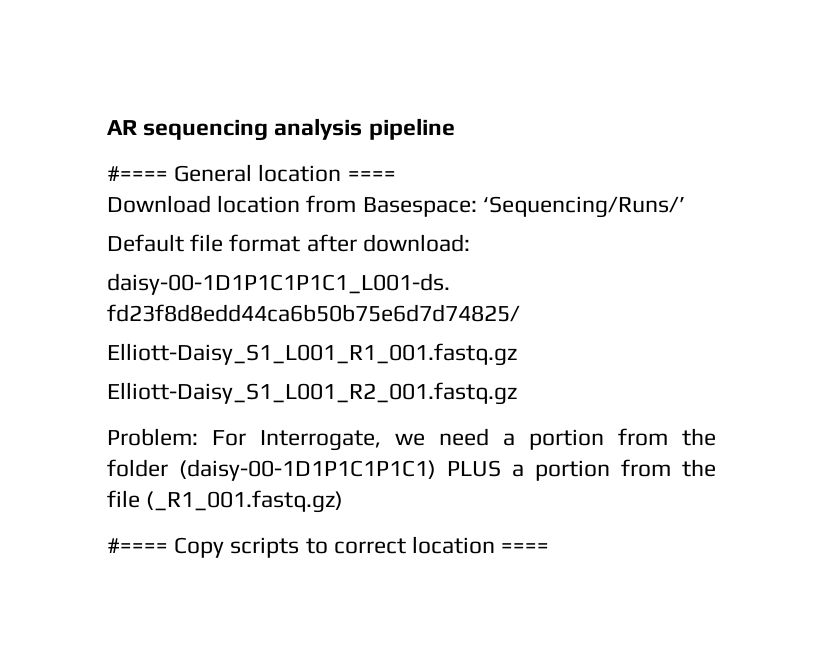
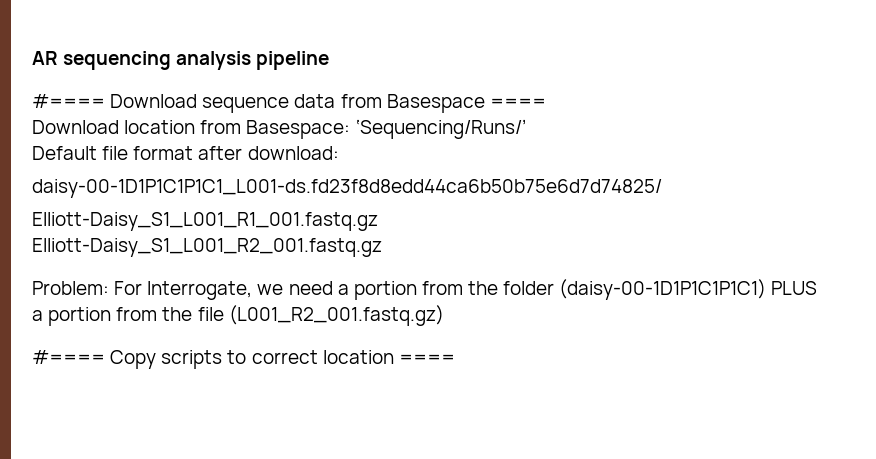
- #==== General location ====
+ #==== Download sequence data from Basespace ====
- Problem: For Interrogate, we need a portion from the folder (daisy-00-1D1P1C1P1C1) PLUS a portion from the file (_R1_001.fastq.gz)
+ Problem: For Interrogate, we need a portion from the folder (daisy-00-1D1P1C1P1C1) PLUS a portion from the file (L001_R2_001.fastq.gz)

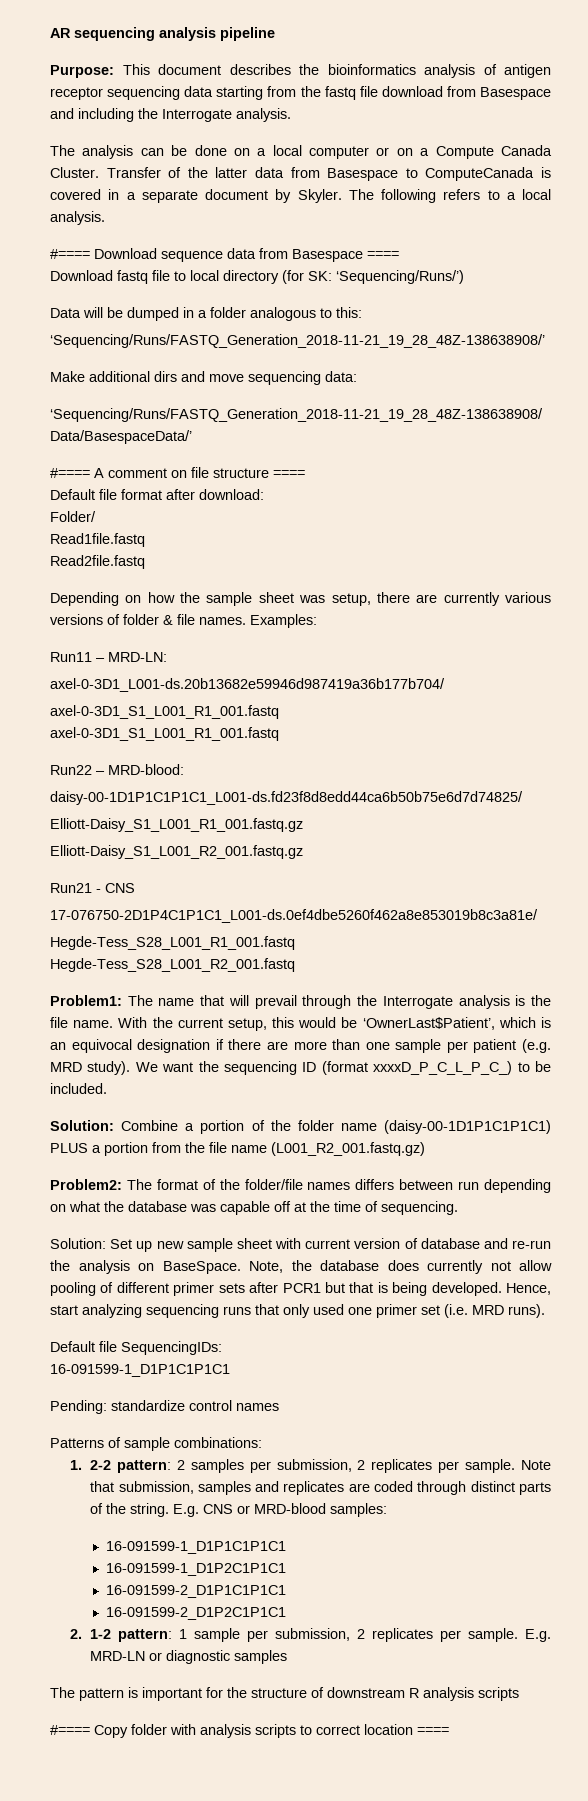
+ Purpose: This document describes the bioinformatics analysis of antigen receptor sequencing data starting from the fastq file download from Basespace and including the Interrogate analysis.
+ The analysis can be done on a local computer or on a Compute Canada Cluster. Transfer of the latter data from Basespace to ComputeCanada is covered in a separate document by Skyler. The following refers to a local analysis.
- Download location from Basespace: ‘Sequencing/Runs/’
+ Download fastq file to local directory (for SK: ‘Sequencing/Runs/’)
+ Data will be dumped in a folder analogous to this:
+ ‘Sequencing/Runs/FASTQ_Generation_2018-11-21_19_28_48Z-138638908/’
+ Make additional dirs and move sequencing data:
+ ‘Sequencing/Runs/FASTQ_Generation_2018-11-21_19_28_48Z-138638908/ Data/BasespaceData/’
+ #==== A comment on file structure ====
+ Folder/
+ Read1file.fastq
+ Read2file.fastq
+ Depending on how the sample sheet was setup, there are currently various versions of folder & file names. Examples:
+ Run11 – MRD-LN:
+ axel-0-3D1_L001-ds.20b13682e59946d987419a36b177b704/
+ axel-0-3D1_S1_L001_R1_001.fastq
+ axel-0-3D1_S1_L001_R1_001.fastq
+ Run22 – MRD-blood:
  daisy-00-1D1P1C1P1C1_L001-ds.fd23f8d8edd44ca6b50b75e6d7d74825/
  Elliott-Daisy_S1_L001_R1_001.fastq.gz
  Elliott-Daisy_S1_L001_R2_001.fastq.gz
- Problem: For Interrogate, we need a portion from the folder (daisy-00-1D1P1C1P1C1) PLUS a portion from the file (L001_R2_001.fastq.gz)
+ Run21 - CNS
+ 17-076750-2D1P4C1P1C1_L001-ds.0ef4dbe5260f462a8e853019b8c3a81e/
+ Hegde-Tess_S28_L001_R1_001.fastq
+ Hegde-Tess_S28_L001_R2_001.fastq
+ Problem1: The name that will prevail through the Interrogate analysis is the file name. With the current setup, this would be ‘OwnerLast$Patient’, which is an equivocal designation if there are more than one sample per patient (e.g. MRD study). We want the sequencing ID (format xxxxD_P_C_L_P_C_) to be included.
+ Solution: Combine a portion of the folder name (daisy-00-1D1P1C1P1C1) PLUS a portion from the file name (L001_R2_001.fastq.gz)
+ Problem2: The format of the folder/file names differs between run depending on what the database was capable off at the time of sequencing.
+ Solution: Set up new sample sheet with current version of database and re-run the analysis on BaseSpace. Note, the database does currently not allow pooling of different primer sets after PCR1 but that is being developed. Hence, start analyzing sequencing runs that only used one primer set (i.e. MRD runs).
+ Default file SequencingIDs:
+ 16-091599-1_D1P1C1P1C1
+ Pending: standardize control names
+ Patterns of sample combinations:
+ 1. 2-2 pattern: 2 samples per submission, 2 replicates per sample. Note that submission, samples and replicates are coded through distinct parts of the string. E.g. CNS or MRD-blood samples:
+ 16-091599-1_D1P1C1P1C1
+ 16-091599-1_D1P2C1P1C1
+ 16-091599-2_D1P1C1P1C1
+ 16-091599-2_D1P2C1P1C1
+ 2. 1-2 pattern: 1 sample per submission, 2 replicates per sample. E.g. MRD-LN or diagnostic samples
+ The pattern is important for the structure of downstream R analysis scripts
- #==== Copy scripts to correct location ====
+ #==== Copy folder with analysis scripts to correct location ====

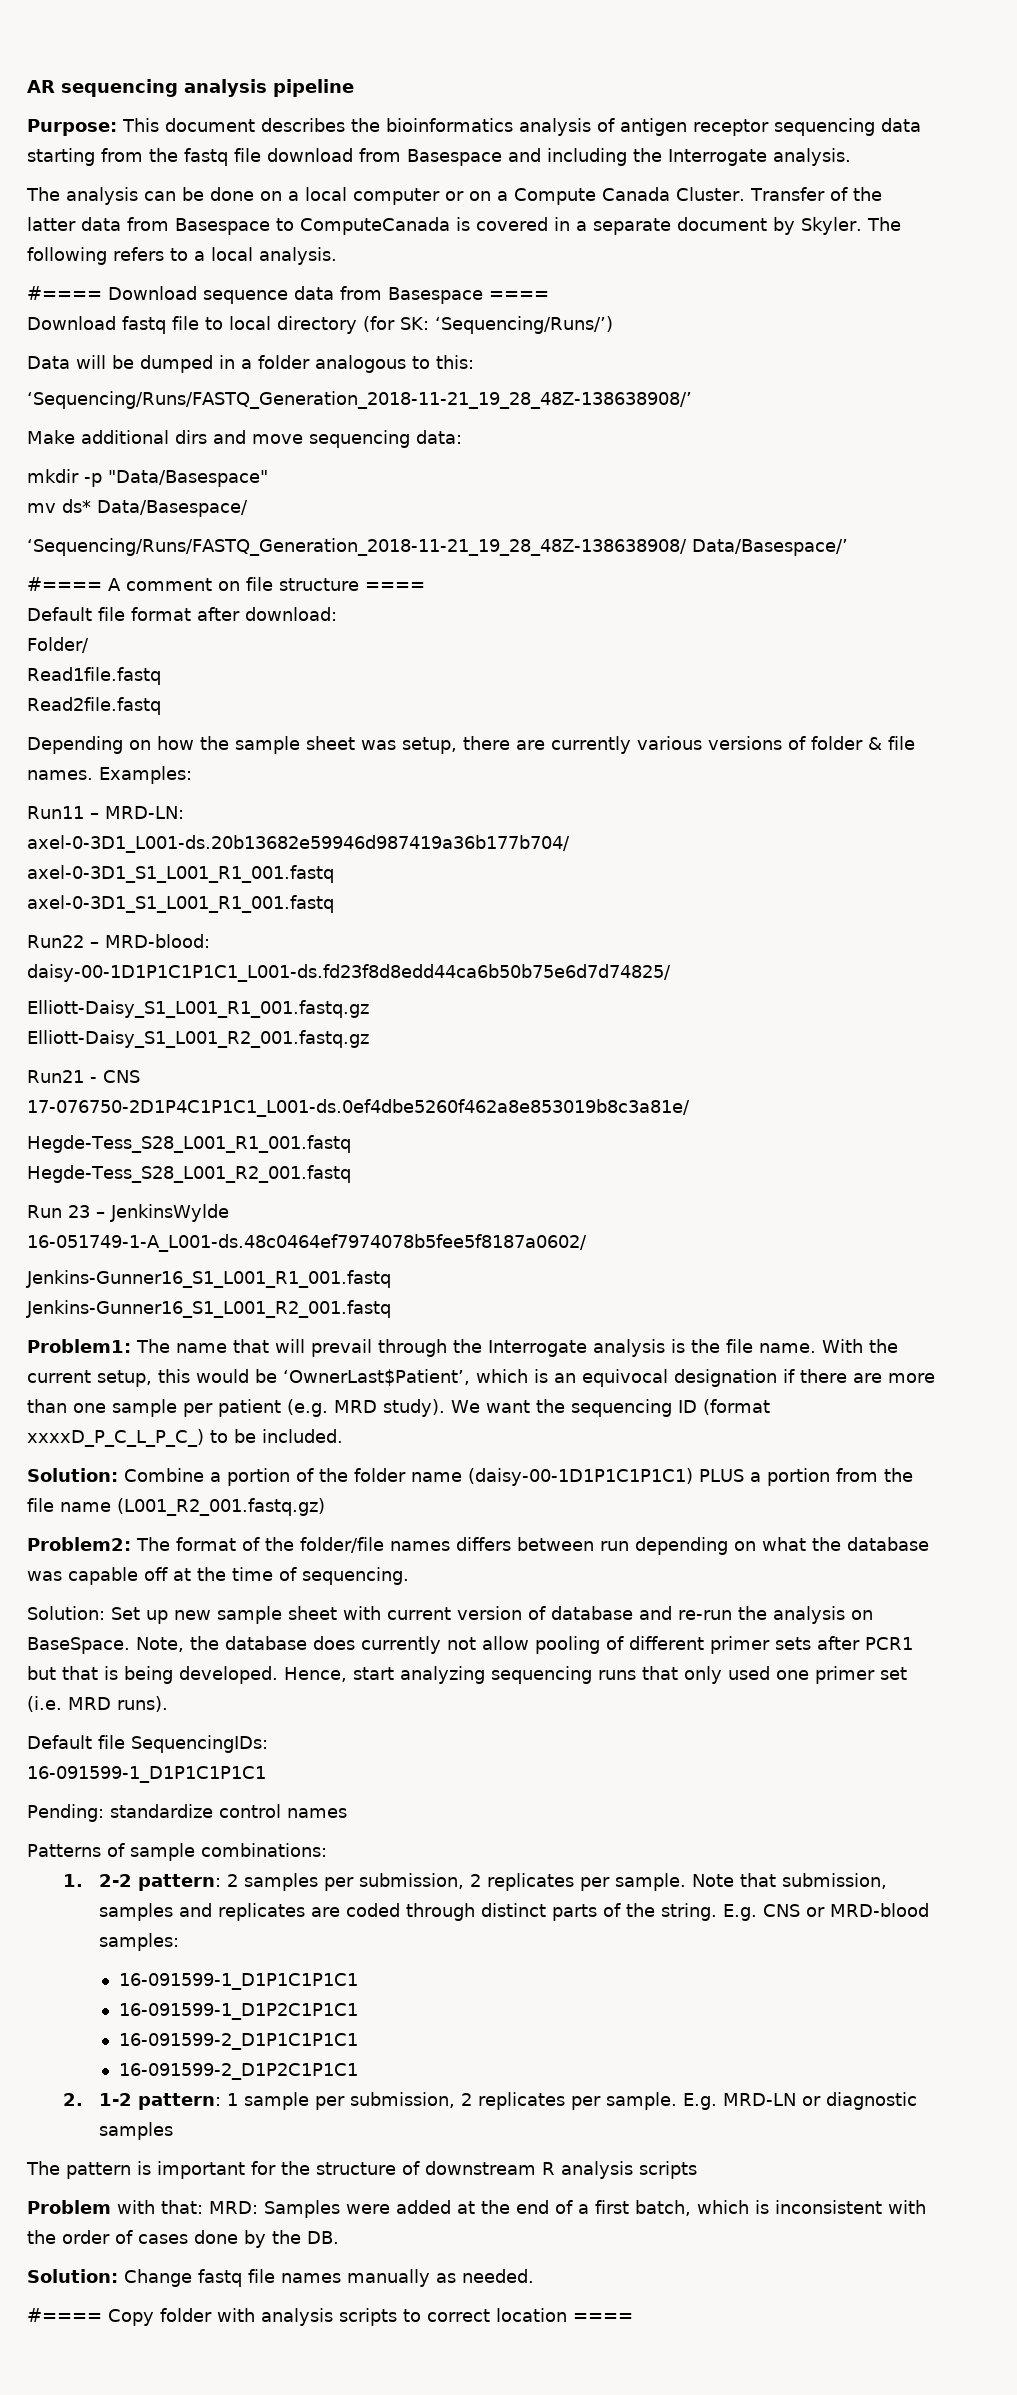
+ mkdir -p "Data/Basespace"
+ mv ds* Data/Basespace/
- ‘Sequencing/Runs/FASTQ_Generation_2018-11-21_19_28_48Z-138638908/ Data/BasespaceData/’
+ ‘Sequencing/Runs/FASTQ_Generation_2018-11-21_19_28_48Z-138638908/ Data/Basespace/’
+ Run 23 – JenkinsWylde
+ 16-051749-1-A_L001-ds.48c0464ef7974078b5fee5f8187a0602/
+ Jenkins-Gunner16_S1_L001_R1_001.fastq
+ Jenkins-Gunner16_S1_L001_R2_001.fastq
+ Problem with that: MRD: Samples were added at the end of a first batch, which is inconsistent with the order of cases done by the DB.
+ Solution: Change fastq file names manually as needed.

